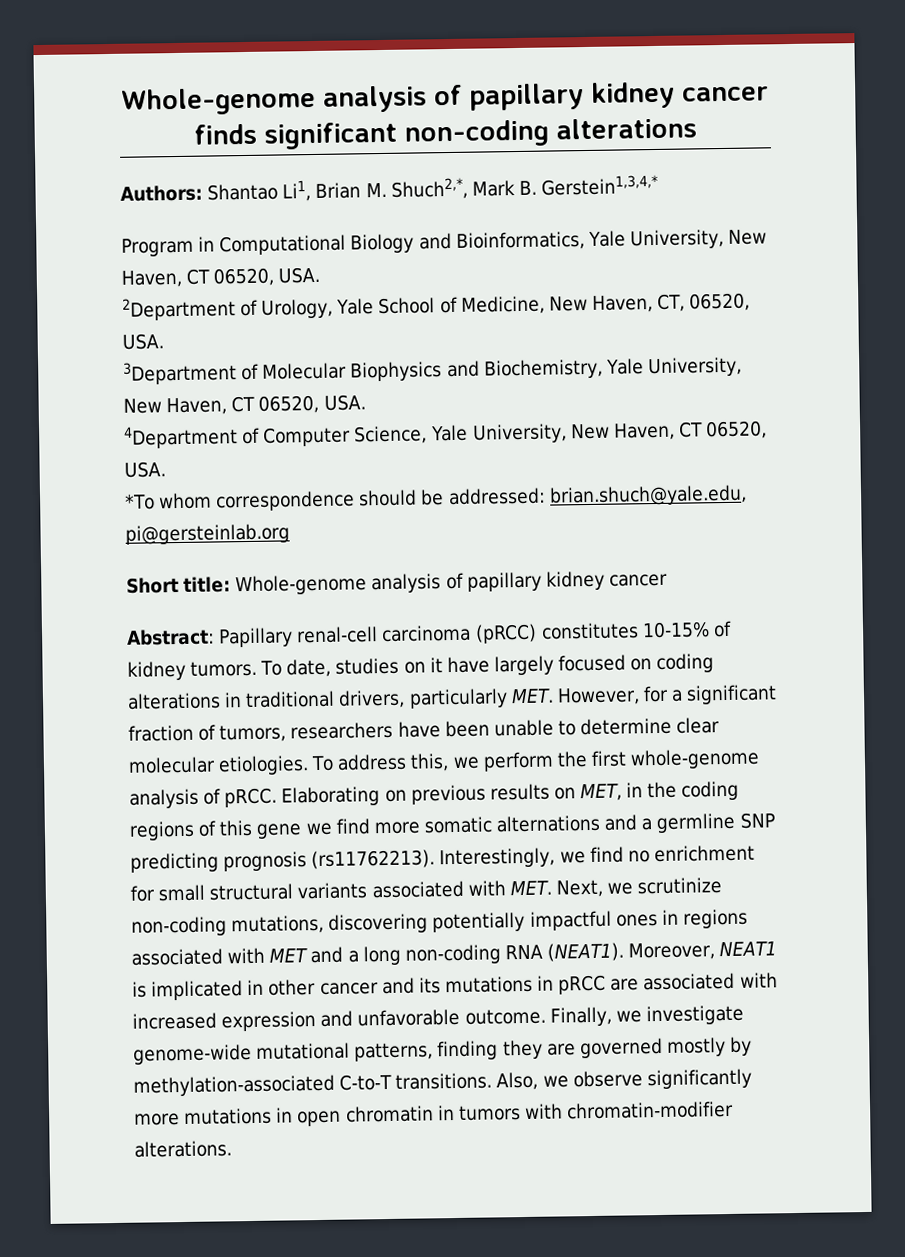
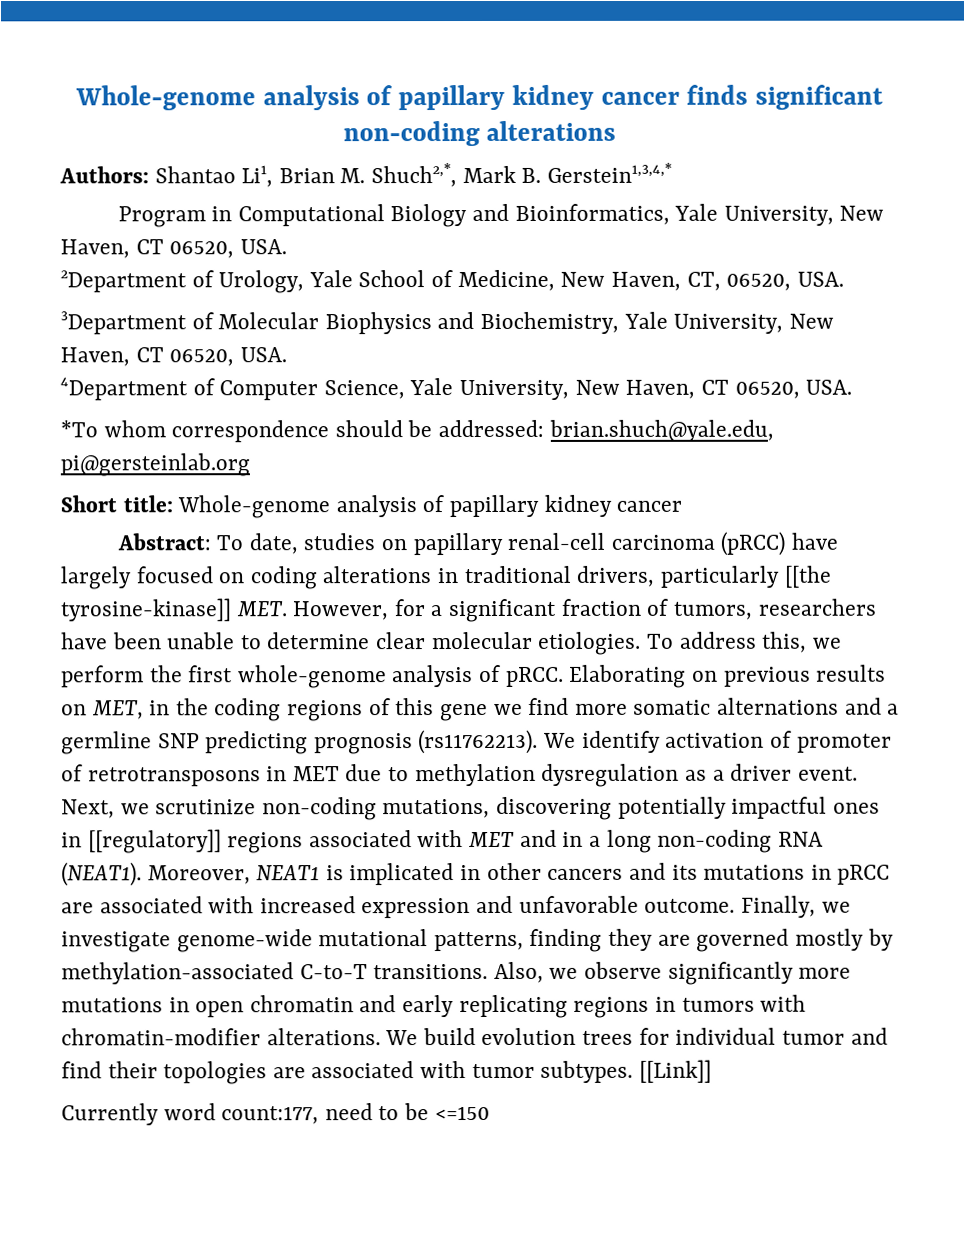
- Abstract: Papillary renal-cell carcinoma (pRCC) constitutes 10-15% of kidney tumors. To date, studies on it have largely focused on coding alterations in traditional drivers, particularly MET. However, for a significant fraction of tumors, researchers have been unable to determine clear molecular etiologies.
+ Abstract: To date, studies on papillary renal-cell carcinoma (pRCC) have largely focused on coding alterations in traditional drivers, particularly [[the tyrosine-kinase]] MET. However, for a significant fraction of tumors, researchers have been unable to determine clear molecular etiologies.
- Interestingly, we find no enrichment for small structural variants associated with MET. Next, we scrutinize non-coding mutations, discovering potentially impactful ones in regions associated with MET and a long non-coding RNA (NEAT1).
+ We identify activation of promoter of retrotransposons in MET due to methylation dysregulation as a driver event. Next, we scrutinize non-coding mutations, discovering potentially impactful ones in [[regulatory]] regions associated with MET and in a long non-coding RNA (NEAT1).
- Moreover, NEAT1 is implicated in other cancer and its mutations in pRCC are associated with increased expression and unfavorable outcome.
+ Moreover, NEAT1 is implicated in other cancers and its mutations in pRCC are associated with increased expression and unfavorable outcome.
- Also, we observe significantly more mutations in open chromatin in tumors with chromatin-modifier alterations.
+ Also, we observe significantly more mutations in open chromatin and early replicating regions in tumors with chromatin-modifier alterations.
+ We build evolution trees for individual tumor and find their topologies are associated with tumor subtypes. [[Link]]
+ Currently word count:177, need to be <=150

